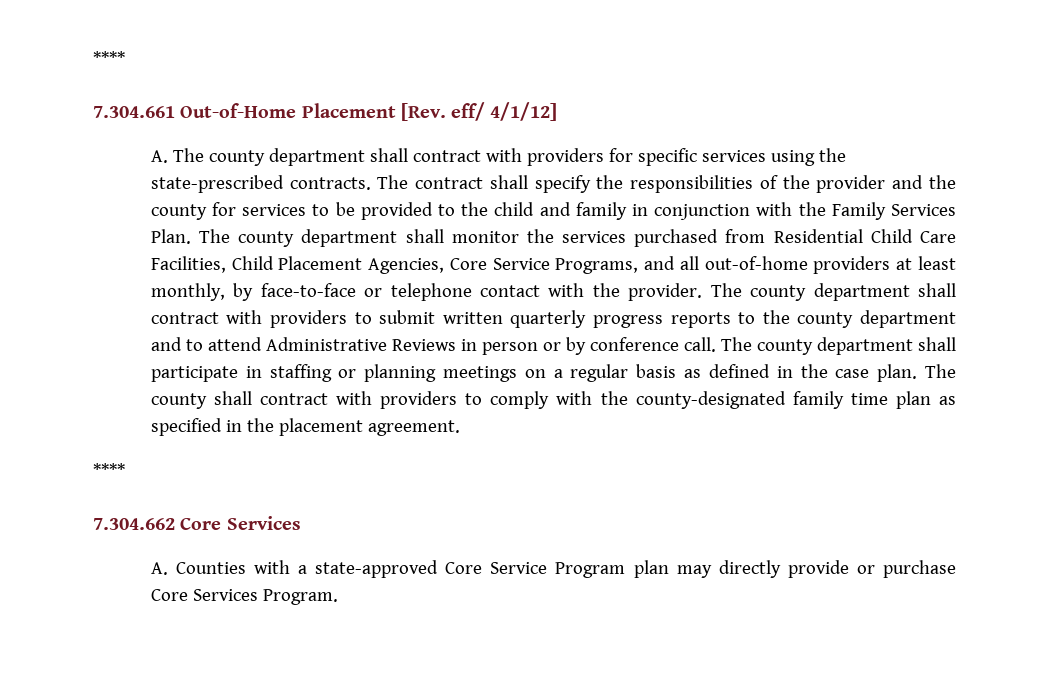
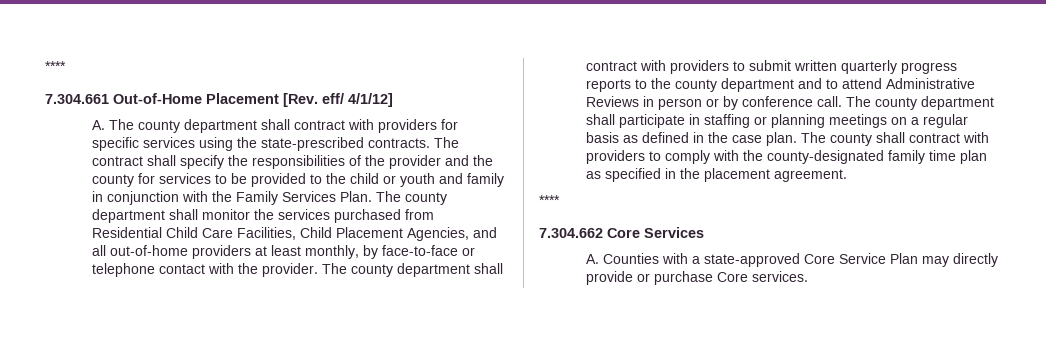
- The contract shall specify the responsibilities of the provider and the county for services to be provided to the child and family in conjunction with the Family Services Plan.
+ The contract shall specify the responsibilities of the provider and the county for services to be provided to the child or youth and family in conjunction with the Family Services Plan.
- The county department shall monitor the services purchased from Residential Child Care Facilities, Child Placement Agencies, Core Service Programs, and all out-of-home providers at least monthly, by face-to-face or telephone contact with the provider.
+ The county department shall monitor the services purchased from Residential Child Care Facilities, Child Placement Agencies, and all out-of-home providers at least monthly, by face-to-face or telephone contact with the provider.
- A. Counties with a state-approved Core Service Program plan may directly provide or purchase Core Services Program.
+ A. Counties with a state-approved Core Service Plan may directly provide or purchase Core services.

